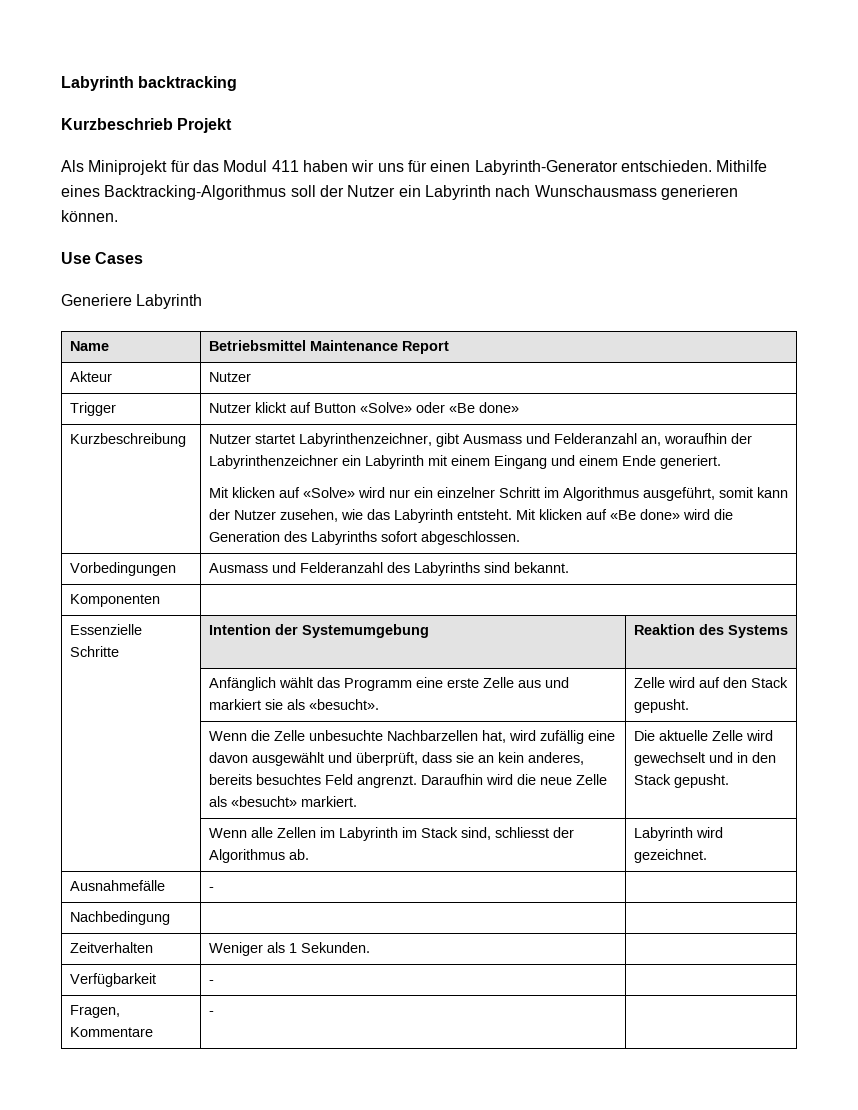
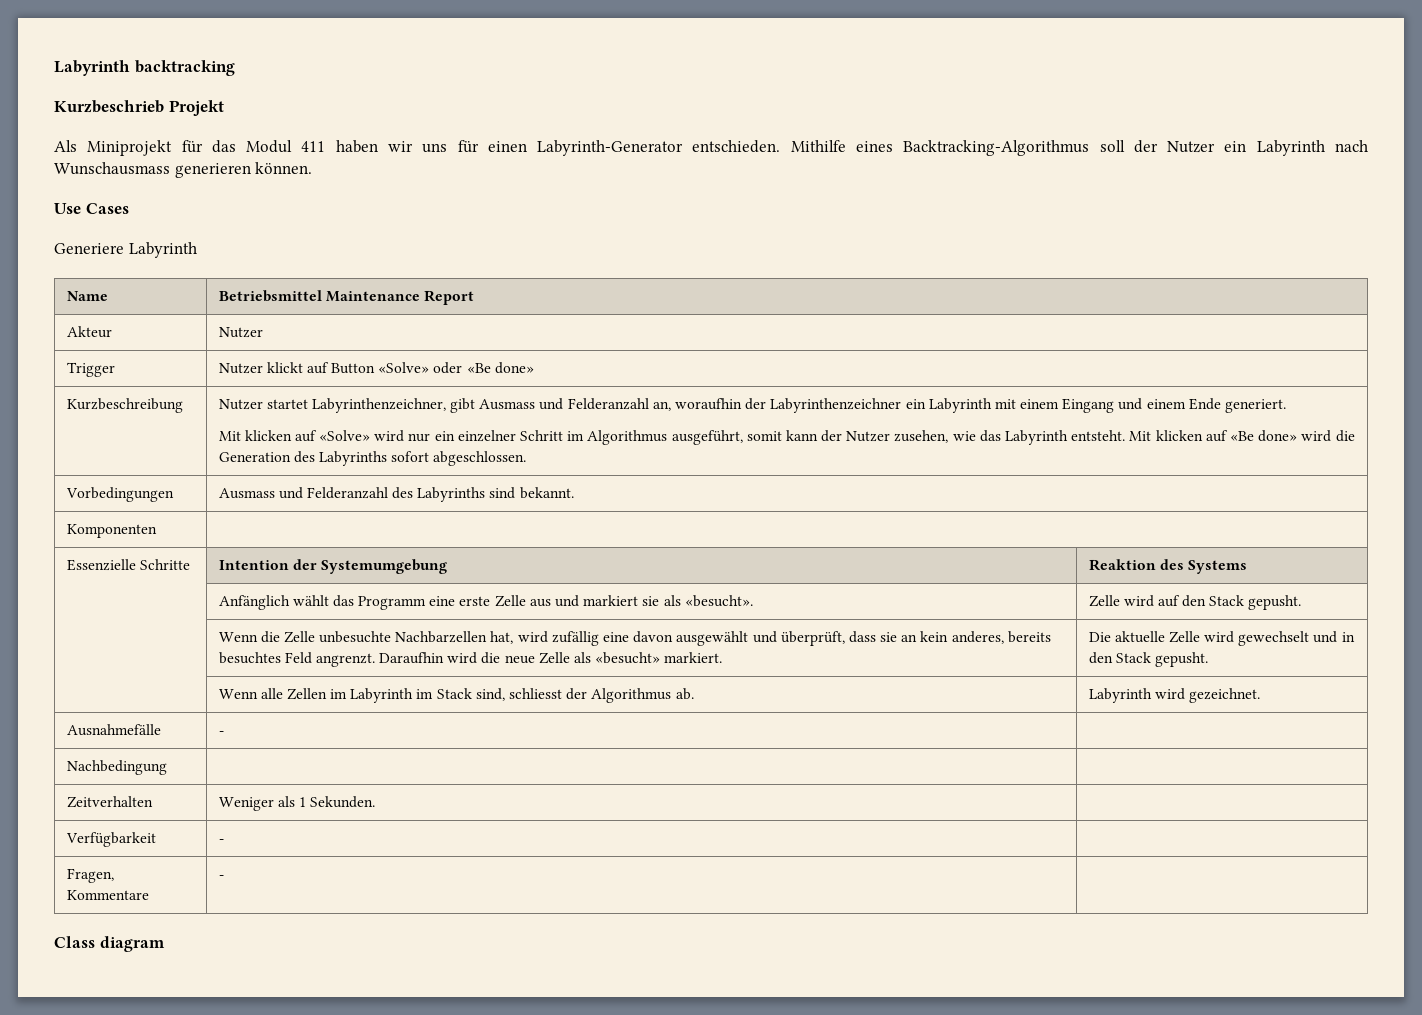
+ Class diagram

